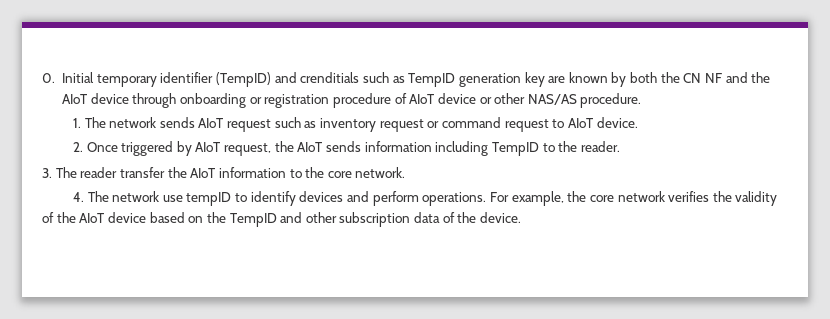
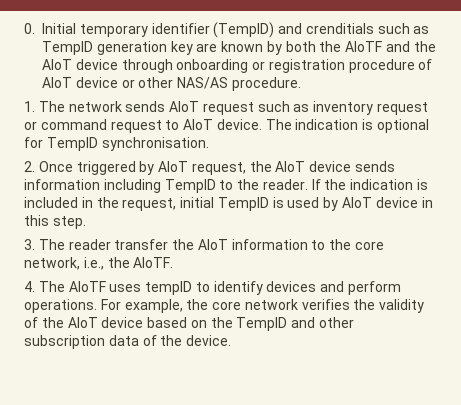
- 0. Initial temporary identifier (TempID) and crenditials such as TempID generation key are known by both the CN NF and the AIoT device through onboarding or registration procedure of AIoT device or other NAS/AS procedure.
+ 0. Initial temporary identifier (TempID) and crenditials such as TempID generation key are known by both the AIoTF and the AIoT device through onboarding or registration procedure of AIoT device or other NAS/AS procedure.
+ The indication is optional for TempID synchronisation.
- 2. Once triggered by AIoT request, the AIoT sends information including TempID to the reader.
+ 2. Once triggered by AIoT request, the AIoT device sends information including TempID to the reader. If the indication is included in the request, initial TempID is used by AIoT device in this step.
- 3. The reader transfer the AIoT information to the core network.
+ 3. The reader transfer the AIoT information to the core network, i.e., the AIoTF.
- 4. The network use tempID to identify devices and perform operations.
+ 4. The AIoTF uses tempID to identify devices and perform operations.

